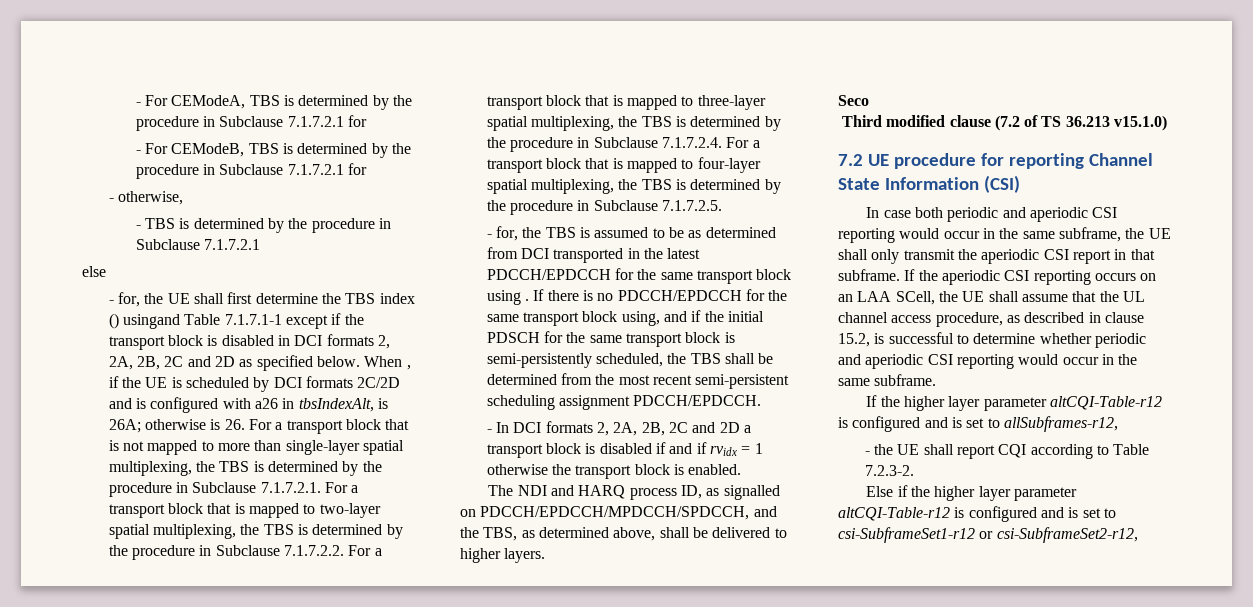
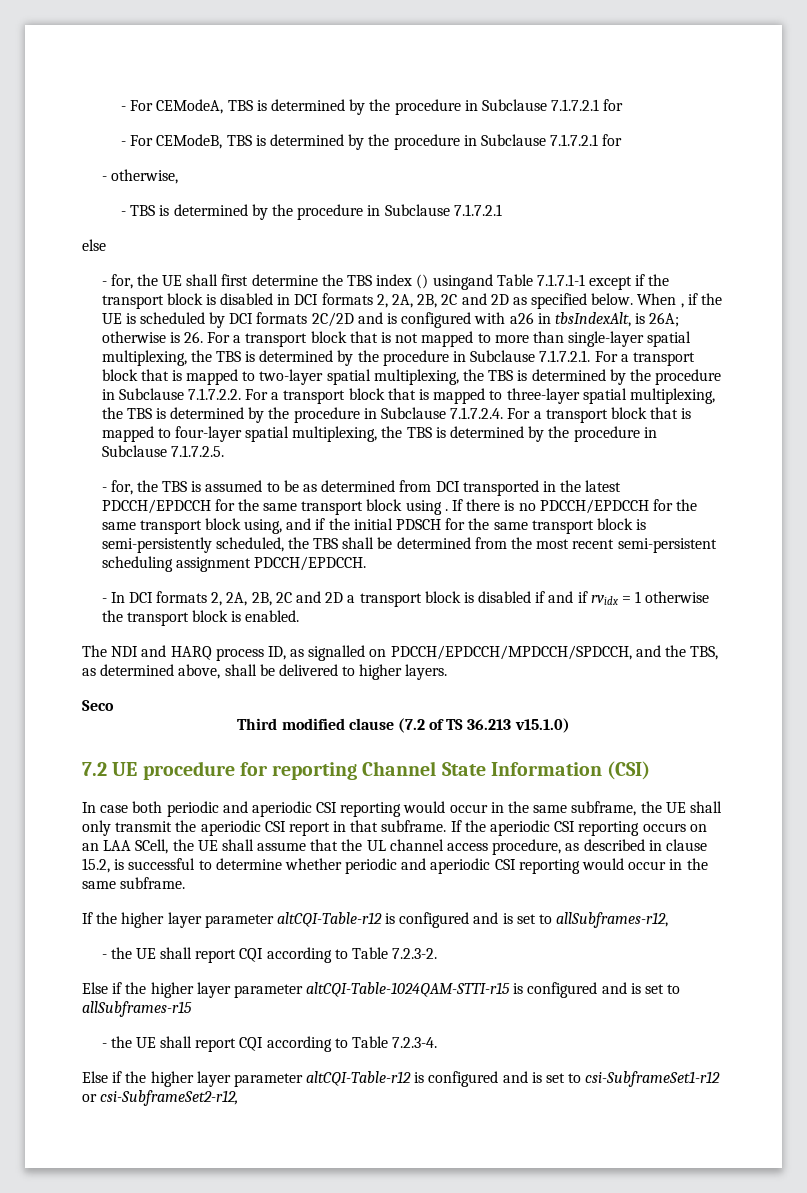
+ Else if the higher layer parameter altCQI-Table-1024QAM-STTI-r15 is configured and is set to allSubframes-r15
+ - the UE shall report CQI according to Table 7.2.3-4.

